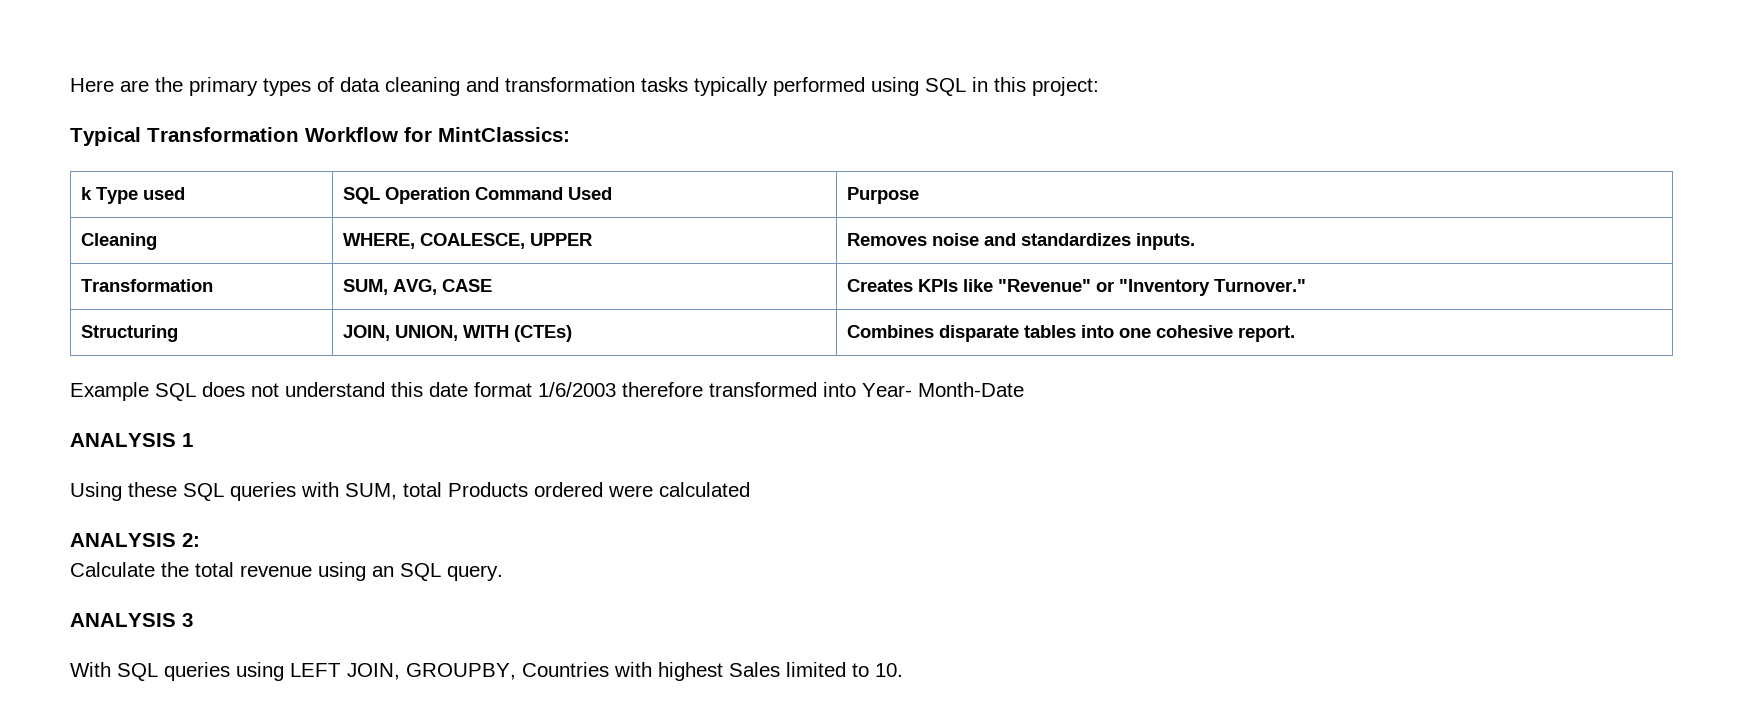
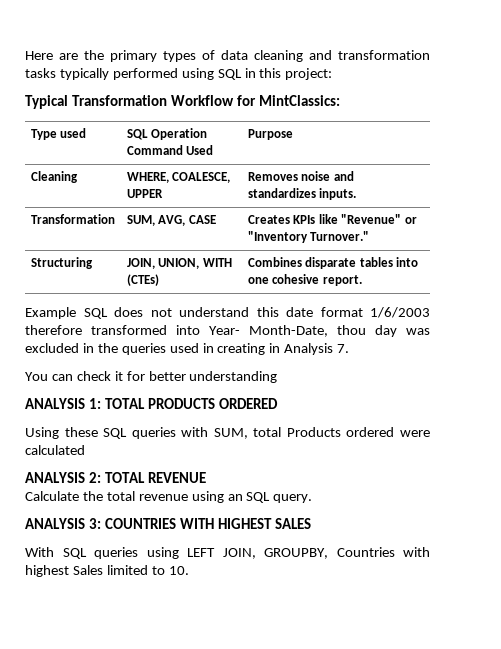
- k Type used | SQL Operation Command Used | Purpose
+ Type used | SQL Operation Command Used | Purpose
- Example SQL does not understand this date format 1/6/2003 therefore transformed into Year- Month-Date
- ANALYSIS 1
+ Example SQL does not understand this date format 1/6/2003 therefore transformed into Year- Month-Date, thou day was excluded in the queries used in creating in Analysis 7.
+ You can check it for better understanding
+ ANALYSIS 1: TOTAL PRODUCTS ORDERED
- ANALYSIS 2:
+ ANALYSIS 2: TOTAL REVENUE
- ANALYSIS 3
+ ANALYSIS 3: COUNTRIES WITH HIGHEST SALES

